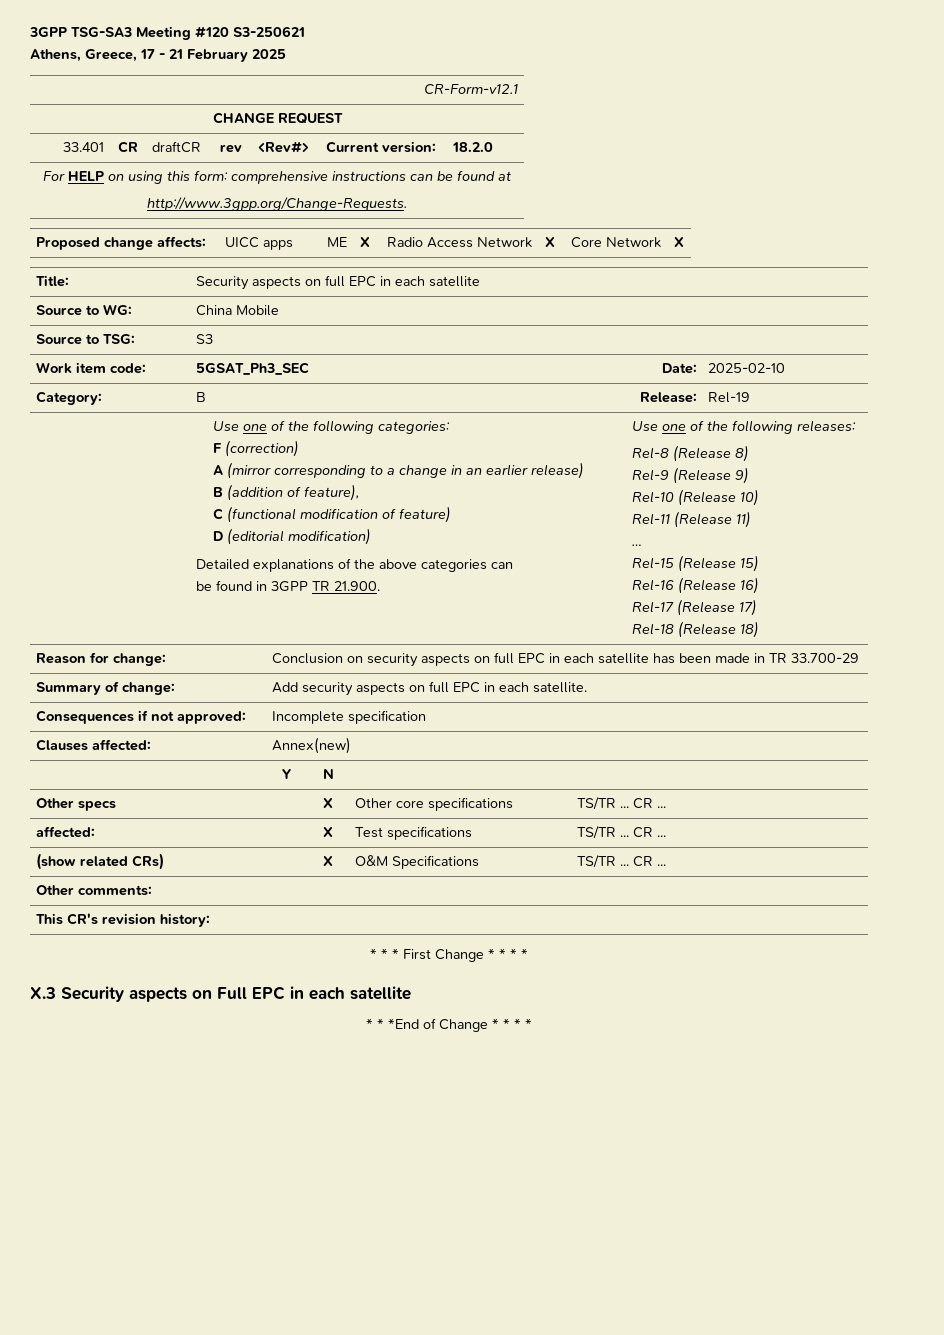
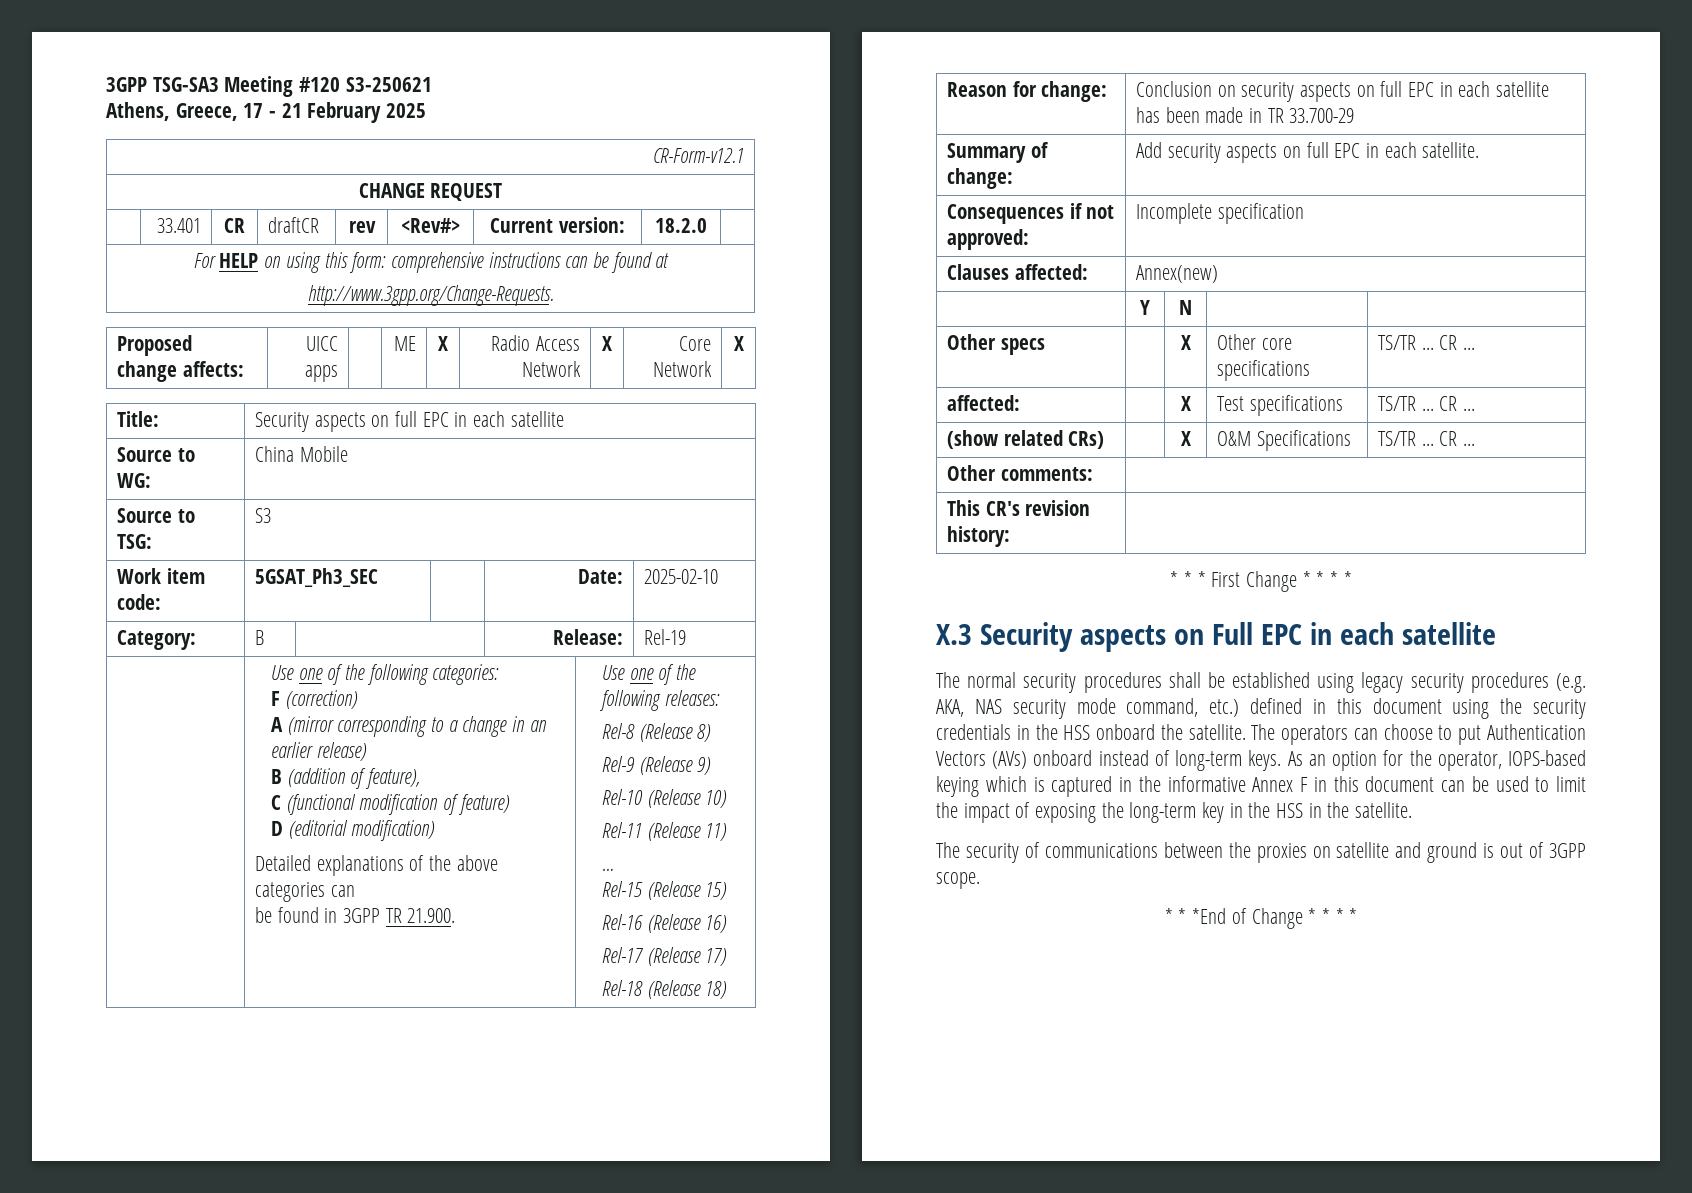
+ The normal security procedures shall be established using legacy security procedures (e.g. AKA, NAS security mode command, etc.) defined in this document using the security credentials in the HSS onboard the satellite. The operators can choose to put Authentication Vectors (AVs) onboard instead of long-term keys. As an option for the operator, IOPS-based keying which is captured in the informative Annex F in this document can be used to limit the impact of exposing the long-term key in the HSS in the satellite.
+ The security of communications between the proxies on satellite and ground is out of 3GPP scope.

